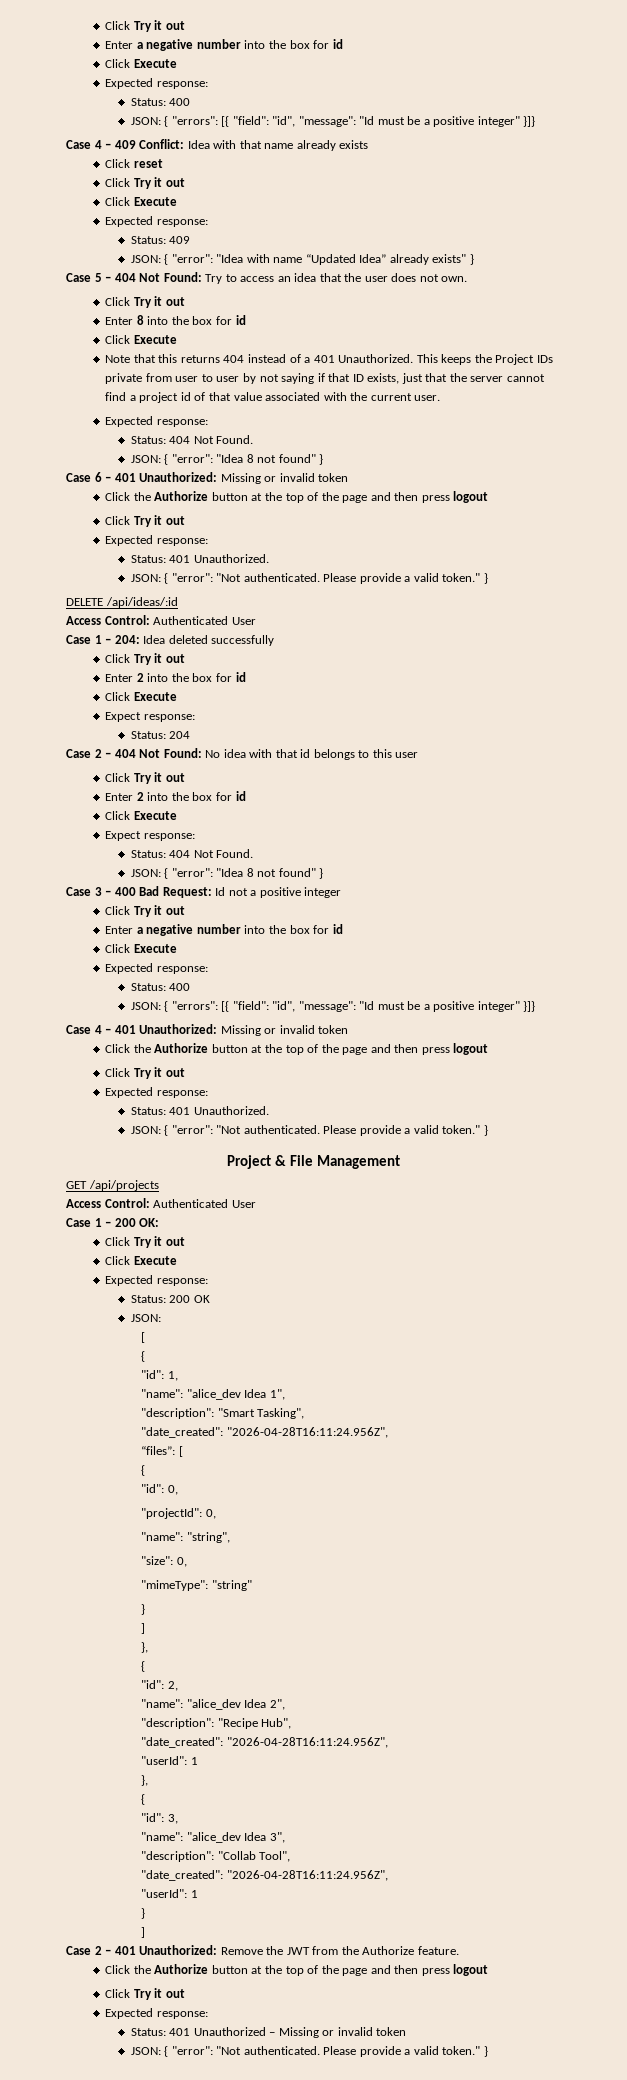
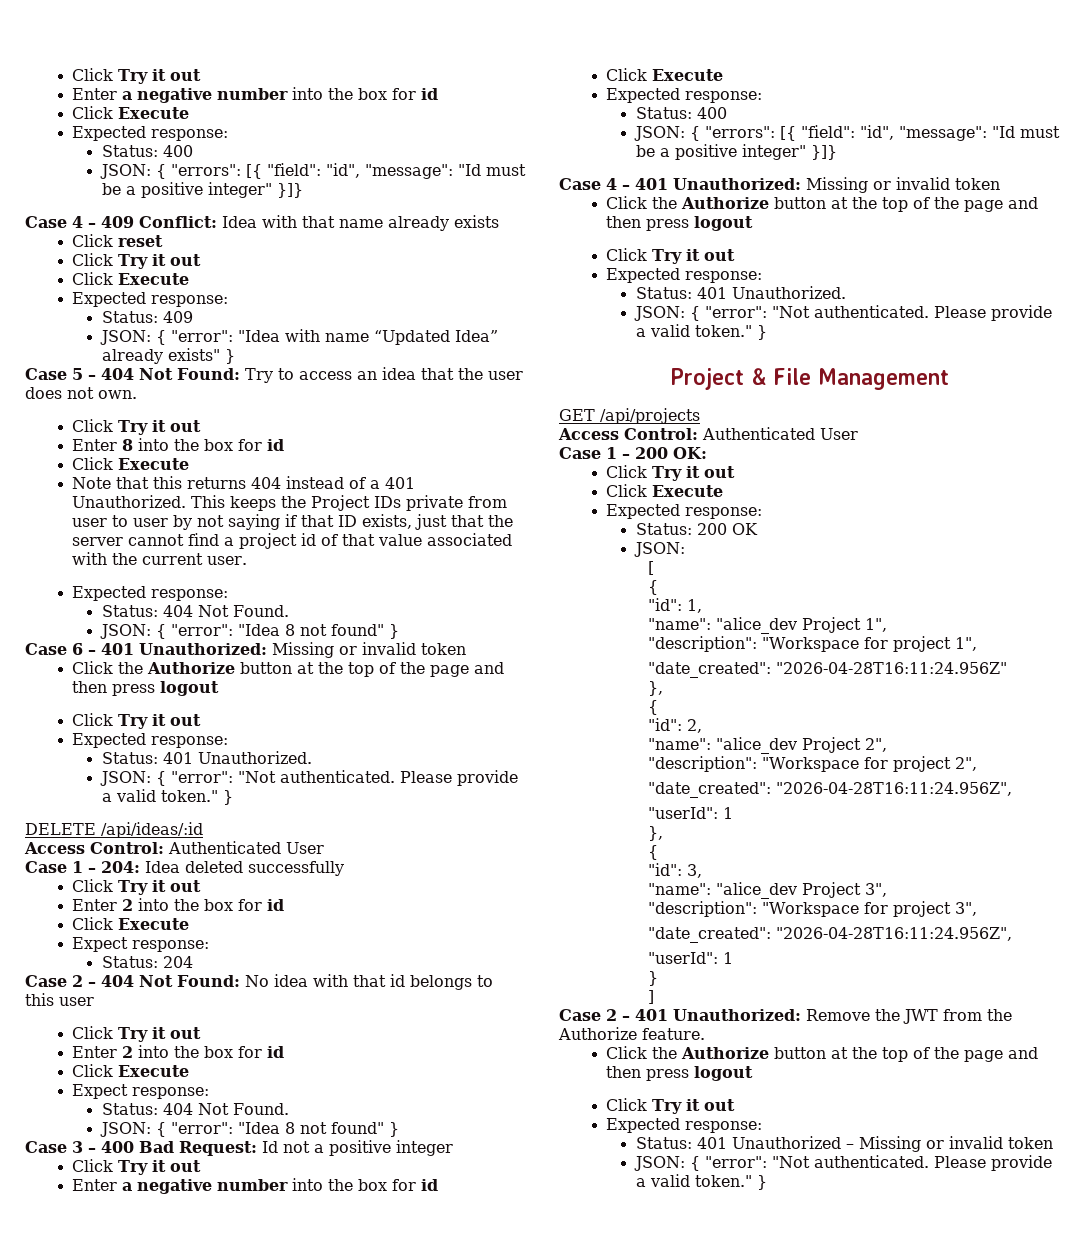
- "name": "alice_dev Idea 1",
+ "name": "alice_dev Project 1",
- "description": "Smart Tasking",
- "date_created": "2026-04-28T16:11:24.956Z",
- “files”: [
- {
- "id": 0,
- "projectId": 0,
- "name": "string",
- "size": 0,
- "mimeType": "string"
- }
- ]
+ "description": "Workspace for project 1",
+ "date_created": "2026-04-28T16:11:24.956Z"
- "name": "alice_dev Idea 2",
+ "name": "alice_dev Project 2",
- "description": "Recipe Hub",
+ "description": "Workspace for project 2",
- "name": "alice_dev Idea 3",
+ "name": "alice_dev Project 3",
- "description": "Collab Tool",
+ "description": "Workspace for project 3",

